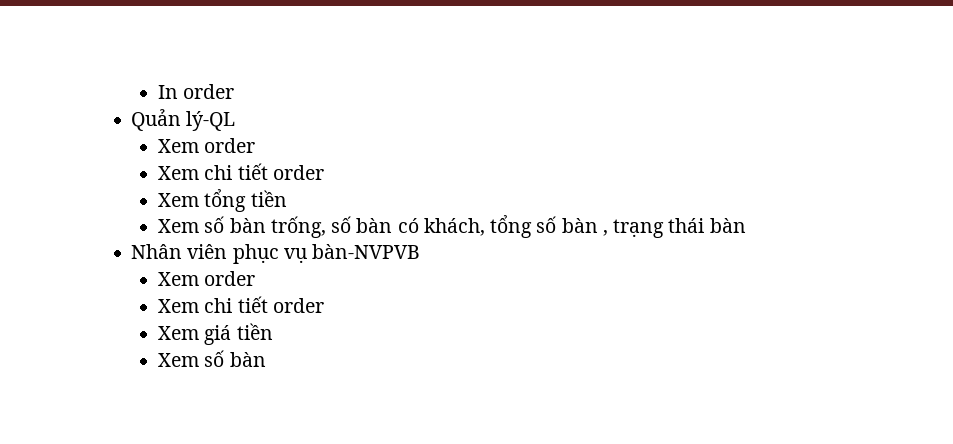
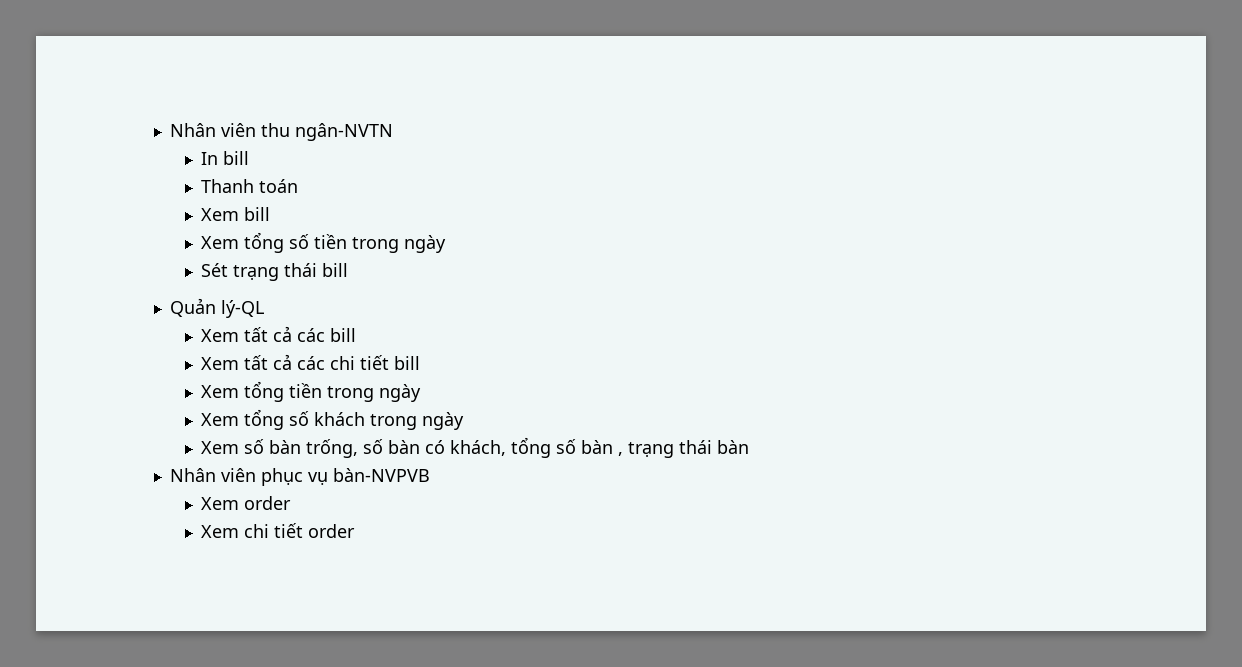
- In order
+ Nhân viên thu ngân-NVTN
+ In bill
+ Thanh toán
+ Xem bill
+ Xem tổng số tiền trong ngày
+ Sét trạng thái bill
  Quản lý-QL
- Xem order
- Xem chi tiết order
+ Xem tất cả các bill
+ Xem tất cả các chi tiết bill
- Xem tổng tiền
+ Xem tổng tiền trong ngày
+ Xem tổng số khách trong ngày
- Xem giá tiền
- Xem số bàn

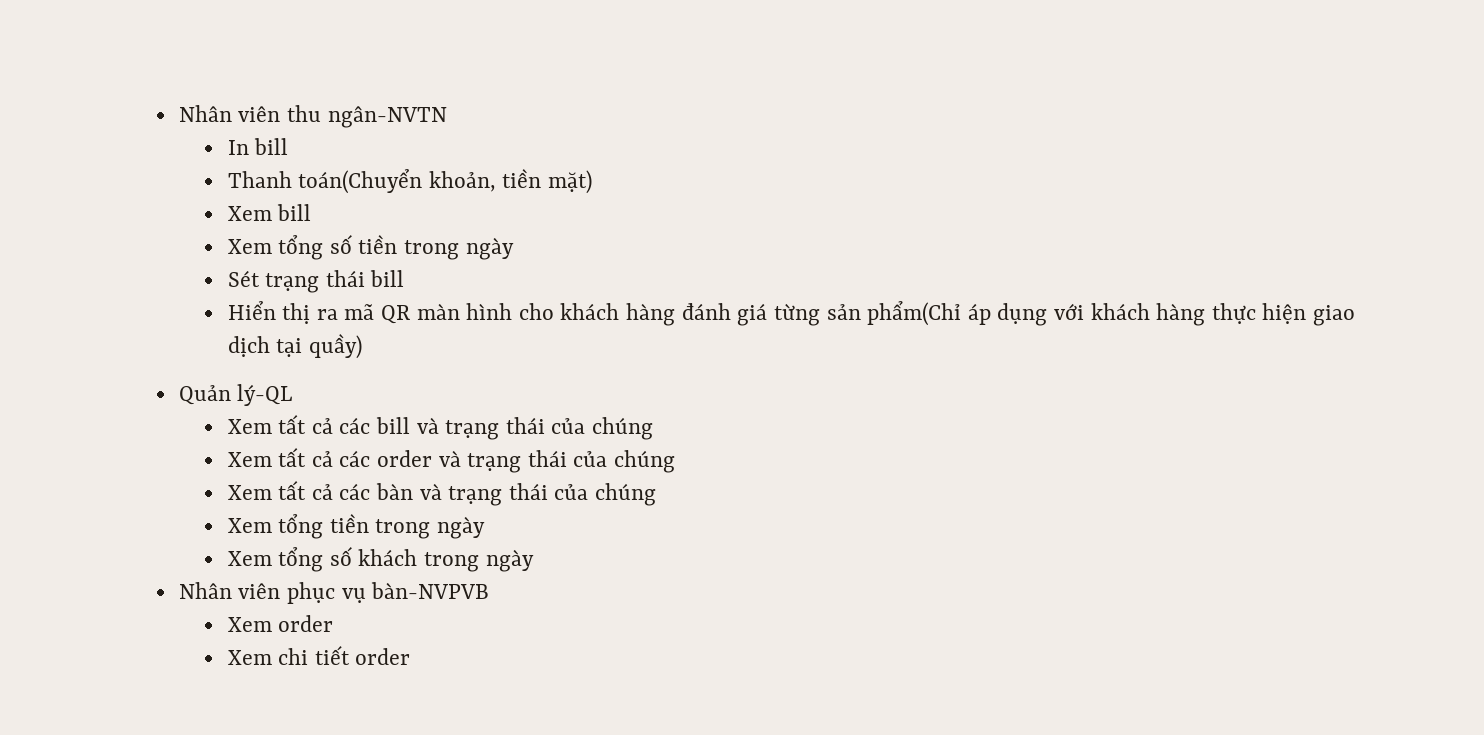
- Thanh toán
+ Thanh toán(Chuyển khoản, tiền mặt)
+ Hiển thị ra mã QR màn hình cho khách hàng đánh giá từng sản phẩm(Chỉ áp dụng với khách hàng thực hiện giao dịch tại quầy)
- Xem tất cả các bill
- Xem tất cả các chi tiết bill
+ Xem tất cả các bill và trạng thái của chúng
+ Xem tất cả các order và trạng thái của chúng
+ Xem tất cả các bàn và trạng thái của chúng
- Xem số bàn trống, số bàn có khách, tổng số bàn , trạng thái bàn

